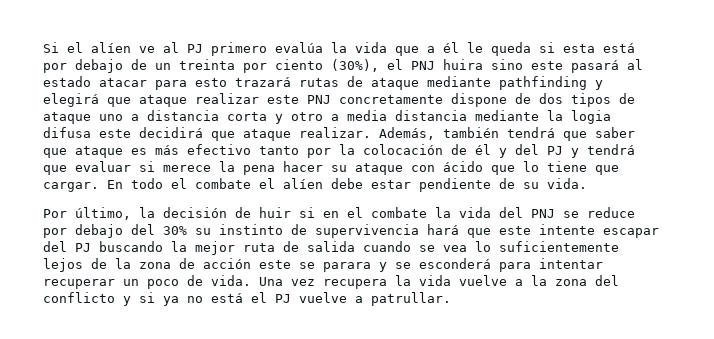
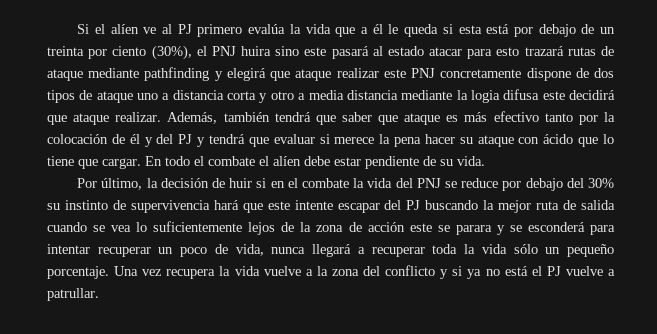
- Por último, la decisión de huir si en el combate la vida del PNJ se reduce por debajo del 30% su instinto de supervivencia hará que este intente escapar del PJ buscando la mejor ruta de salida cuando se vea lo suficientemente lejos de la zona de acción este se parara y se esconderá para intentar recuperar un poco de vida.
+ Por último, la decisión de huir si en el combate la vida del PNJ se reduce por debajo del 30% su instinto de supervivencia hará que este intente escapar del PJ buscando la mejor ruta de salida cuando se vea lo suficientemente lejos de la zona de acción este se parara y se esconderá para intentar recuperar un poco de vida, nunca llegará a recuperar toda la vida sólo un pequeño porcentaje.

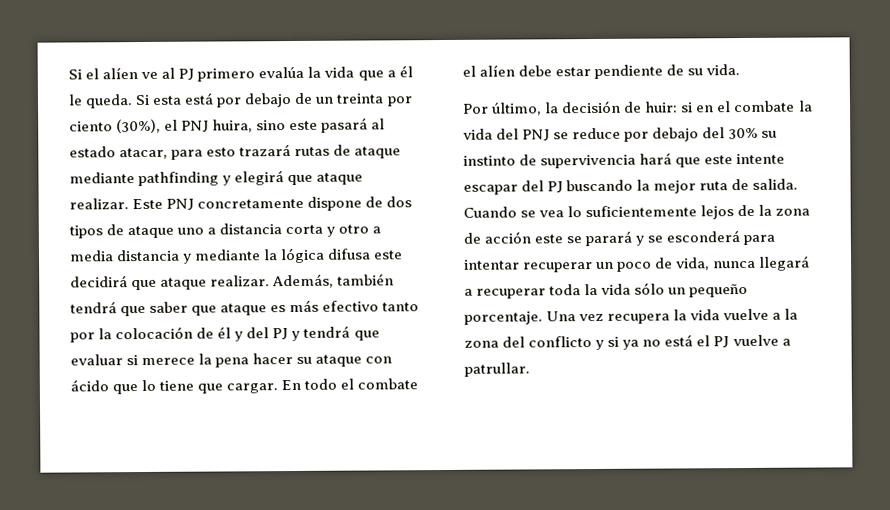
- Si el alíen ve al PJ primero evalúa la vida que a él le queda si esta está por debajo de un treinta por ciento (30%), el PNJ huira sino este pasará al estado atacar para esto trazará rutas de ataque mediante pathfinding y elegirá que ataque realizar este PNJ concretamente dispone de dos tipos de ataque uno a distancia corta y otro a media distancia mediante la logia difusa este decidirá que ataque realizar.
+ Si el alíen ve al PJ primero evalúa la vida que a él le queda. Si esta está por debajo de un treinta por ciento (30%), el PNJ huira, sino este pasará al estado atacar, para esto trazará rutas de ataque mediante pathfinding y elegirá que ataque realizar. Este PNJ concretamente dispone de dos tipos de ataque uno a distancia corta y otro a media distancia y mediante la lógica difusa este decidirá que ataque realizar.
- Por último, la decisión de huir si en el combate la vida del PNJ se reduce por debajo del 30% su instinto de supervivencia hará que este intente escapar del PJ buscando la mejor ruta de salida cuando se vea lo suficientemente lejos de la zona de acción este se parara y se esconderá para intentar recuperar un poco de vida, nunca llegará a recuperar toda la vida sólo un pequeño porcentaje.
+ Por último, la decisión de huir: si en el combate la vida del PNJ se reduce por debajo del 30% su instinto de supervivencia hará que este intente escapar del PJ buscando la mejor ruta de salida. Cuando se vea lo suficientemente lejos de la zona de acción este se parará y se esconderá para intentar recuperar un poco de vida, nunca llegará a recuperar toda la vida sólo un pequeño porcentaje.

